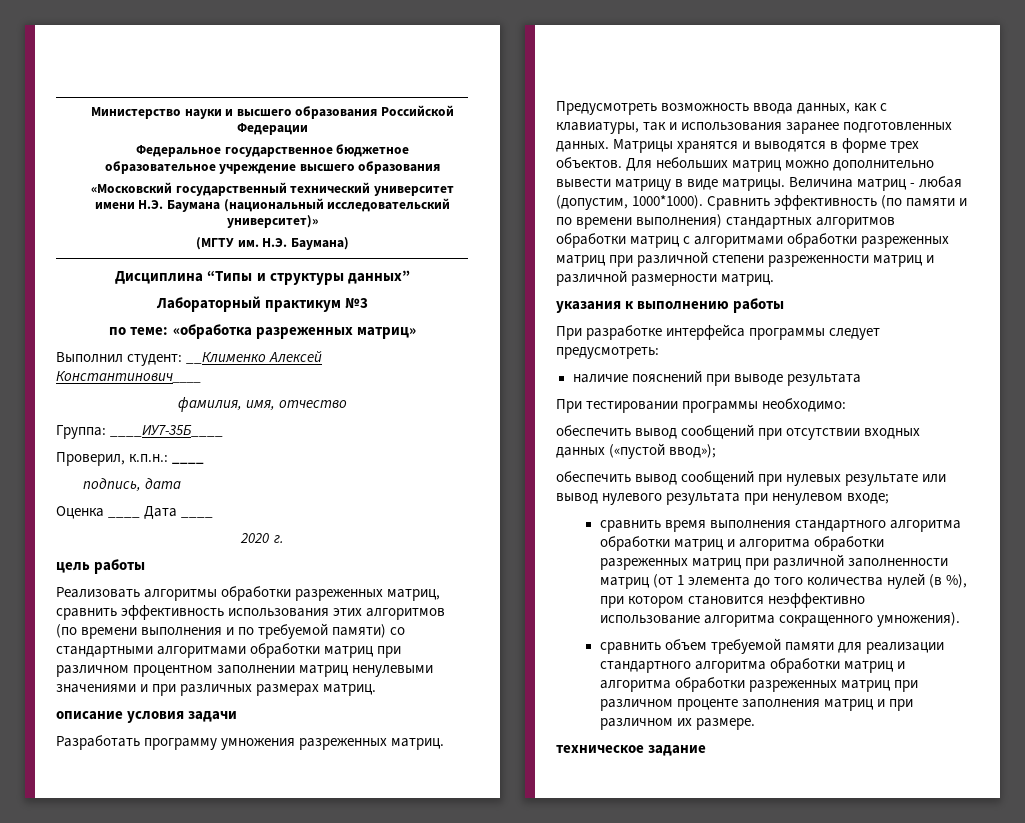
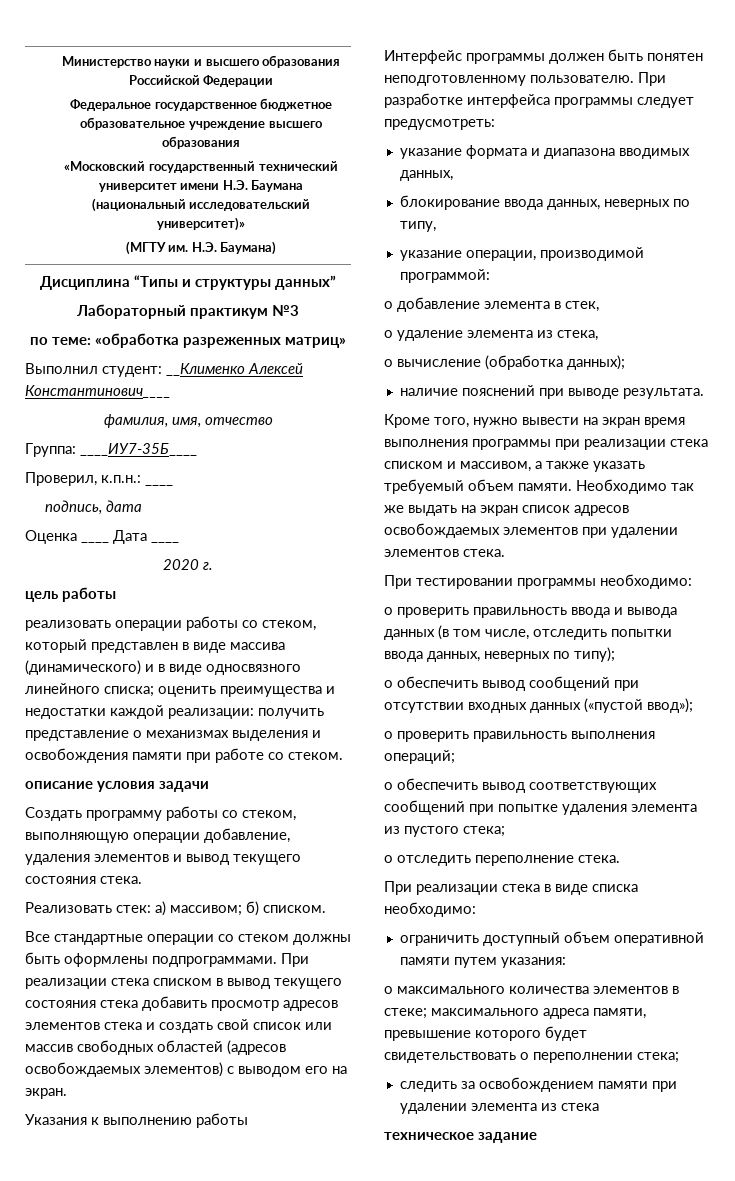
- Реализовать алгоритмы обработки разреженных матриц, сравнить эффективность использования этих алгоритмов (по времени выполнения и по требуемой памяти) со стандартными алгоритмами обработки матриц при различном процентном заполнении матриц ненулевыми значениями и при различных размерах матриц.
+ реализовать операции работы со стеком, который представлен в виде массива (динамического) и в виде односвязного линейного списка; оценить преимущества и недостатки каждой реализации: получить представление о механизмах выделения и освобождения памяти при работе со стеком.
  описание условия задачи
- Разработать программу умножения разреженных матриц. Предусмотреть возможность ввода данных, как с клавиатуры, так и использования заранее подготовленных данных. Матрицы хранятся и выводятся в форме трех объектов. Для небольших матриц можно дополнительно вывести матрицу в виде матрицы. Величина матриц - любая (допустим, 1000*1000). Сравнить эффективность (по памяти и по времени выполнения) стандартных алгоритмов обработки матриц с алгоритмами обработки разреженных матриц при различной степени разреженности матриц и различной размерности матриц.
- указания к выполнению работы
- При разработке интерфейса программы следует предусмотреть:
+ Создать программу работы со стеком, выполняющую операции добавление, удаления элементов и вывод текущего состояния стека.
+ Реализовать стек: а) массивом; б) списком.
+ Все стандартные операции со стеком должны быть оформлены подпрограммами. При реализации стека списком в вывод текущего состояния стека добавить просмотр адресов элементов стека и создать свой список или массив свободных областей (адресов освобождаемых элементов) с выводом его на экран.
+ Указания к выполнению работы
+ Интерфейс программы должен быть понятен неподготовленному пользователю. При разработке интерфейса программы следует предусмотреть:
- наличие пояснений при выводе результата
+ указание формата и диапазона вводимых данных,
+ блокирование ввода данных, неверных по типу,
+ указание операции, производимой программой:
+ o добавление элемента в стек,
+ o удаление элемента из стека,
+ o вычисление (обработка данных);
+ наличие пояснений при выводе результата.
+ Кроме того, нужно вывести на экран время выполнения программы при реализации стека списком и массивом, а также указать требуемый объем памяти. Необходимо так же выдать на экран список адресов освобождаемых элементов при удалении элементов стека.
  При тестировании программы необходимо:
- обеспечить вывод сообщений при отсутствии входных данных («пустой ввод»);
+ o проверить правильность ввода и вывода данных (в том числе, отследить попытки ввода данных, неверных по типу);
+ o обеспечить вывод сообщений при отсутствии входных данных («пустой ввод»);
- обеспечить вывод сообщений при нулевых результате или вывод нулевого результата при ненулевом входе;
- сравнить время выполнения стандартного алгоритма обработки матриц и алгоритма обработки разреженных матриц при различной заполненности матриц (от 1 элемента до того количества нулей (в %), при котором становится неэффективно использование алгоритма сокращенного умножения).
- сравнить объем требуемой памяти для реализации стандартного алгоритма обработки матриц и алгоритма обработки разреженных матриц при различном проценте заполнения матриц и при различном их размере.
+ o проверить правильность выполнения операций;
+ o обеспечить вывод соответствующих сообщений при попытке удаления элемента из пустого стека;
+ o отследить переполнение стека.
+ При реализации стека в виде списка необходимо:
+ ограничить доступный объем оперативной памяти путем указания:
+ o максимального количества элементов в стеке; максимального адреса памяти, превышение которого будет свидетельствовать о переполнении стека;
+ следить за освобождением памяти при удалении элемента из стека

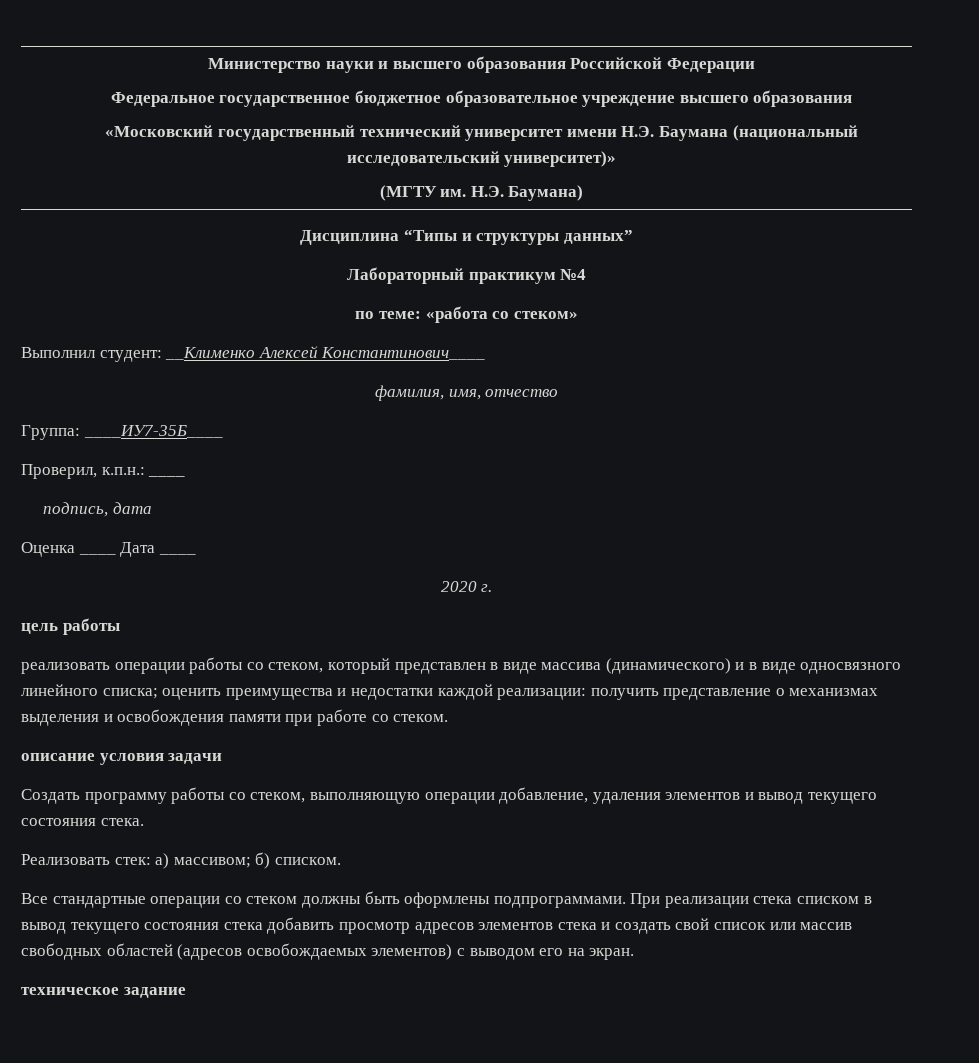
- Лабораторный практикум №3
+ Лабораторный практикум №4
- по теме: «обработка разреженных матриц»
+ по теме: «работа со стеком»
- Указания к выполнению работы
- Интерфейс программы должен быть понятен неподготовленному пользователю. При разработке интерфейса программы следует предусмотреть:
- указание формата и диапазона вводимых данных,
- блокирование ввода данных, неверных по типу,
- указание операции, производимой программой:
- o добавление элемента в стек,
- o удаление элемента из стека,
- o вычисление (обработка данных);
- наличие пояснений при выводе результата.
- Кроме того, нужно вывести на экран время выполнения программы при реализации стека списком и массивом, а также указать требуемый объем памяти. Необходимо так же выдать на экран список адресов освобождаемых элементов при удалении элементов стека.
- При тестировании программы необходимо:
- o проверить правильность ввода и вывода данных (в том числе, отследить попытки ввода данных, неверных по типу);
- o обеспечить вывод сообщений при отсутствии входных данных («пустой ввод»);
- o проверить правильность выполнения операций;
- o обеспечить вывод соответствующих сообщений при попытке удаления элемента из пустого стека;
- o отследить переполнение стека.
- При реализации стека в виде списка необходимо:
- ограничить доступный объем оперативной памяти путем указания:
- o максимального количества элементов в стеке; максимального адреса памяти, превышение которого будет свидетельствовать о переполнении стека;
- следить за освобождением памяти при удалении элемента из стека

